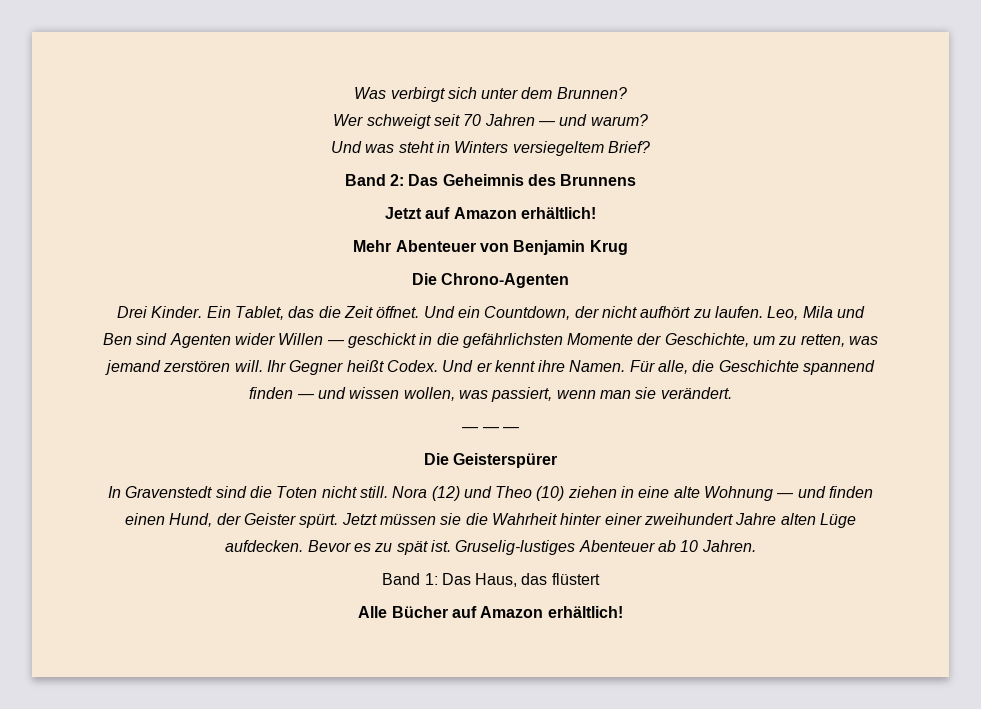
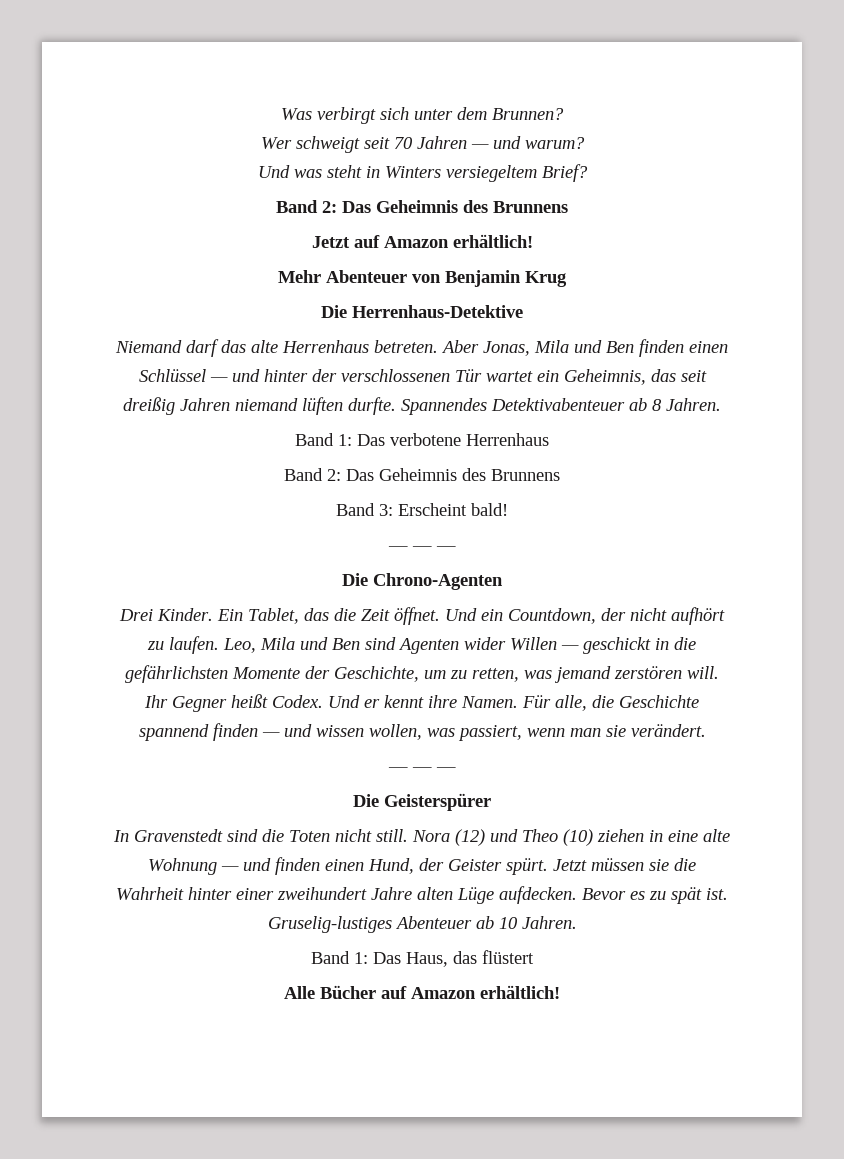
+ Die Herrenhaus-Detektive
+ Niemand darf das alte Herrenhaus betreten. Aber Jonas, Mila und Ben finden einen Schlüssel — und hinter der verschlossenen Tür wartet ein Geheimnis, das seit dreißig Jahren niemand lüften durfte. Spannendes Detektivabenteuer ab 8 Jahren.
+ Band 1: Das verbotene Herrenhaus
+ Band 2: Das Geheimnis des Brunnens
+ Band 3: Erscheint bald!
+ — — —

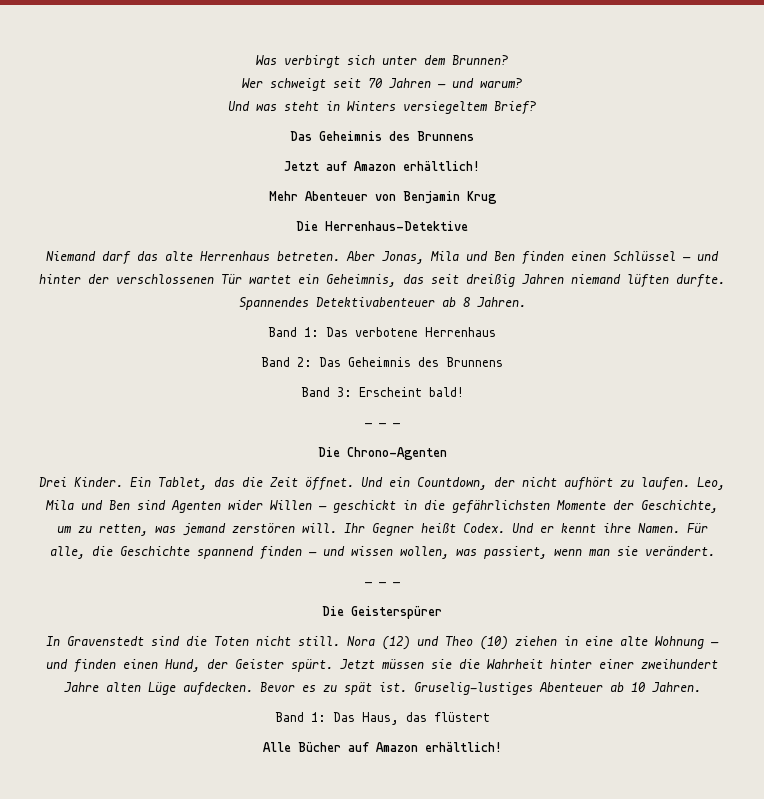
  Und was steht in Winters versiegeltem Brief?
- Band 2: Das Geheimnis des Brunnens
+ Das Geheimnis des Brunnens

